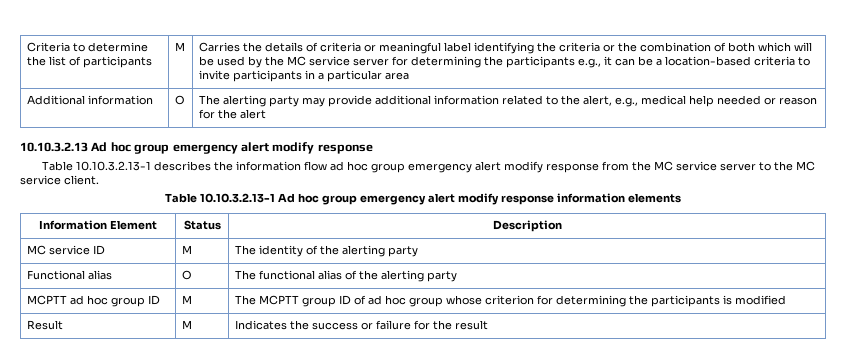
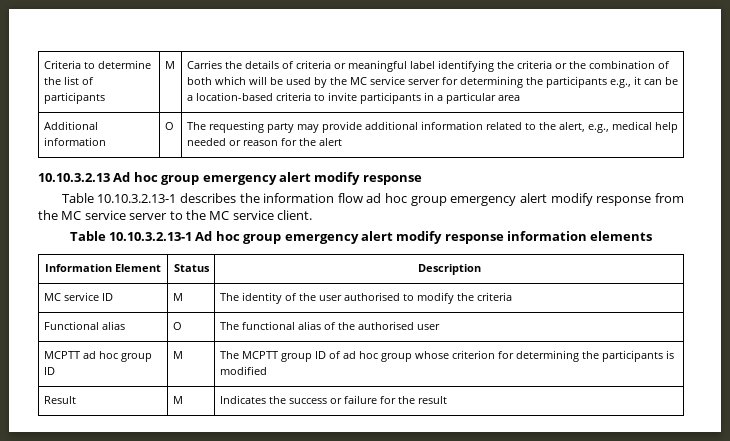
- Additional information | O | The alerting party may provide additional information related to the alert, e.g., medical help needed or reason for the alert
+ Additional information | O | The requesting party may provide additional information related to the alert, e.g., medical help needed or reason for the alert
- MC service ID | M | The identity of the alerting party
+ MC service ID | M | The identity of the user authorised to modify the criteria
- Functional alias | O | The functional alias of the alerting party
+ Functional alias | O | The functional alias of the authorised user

